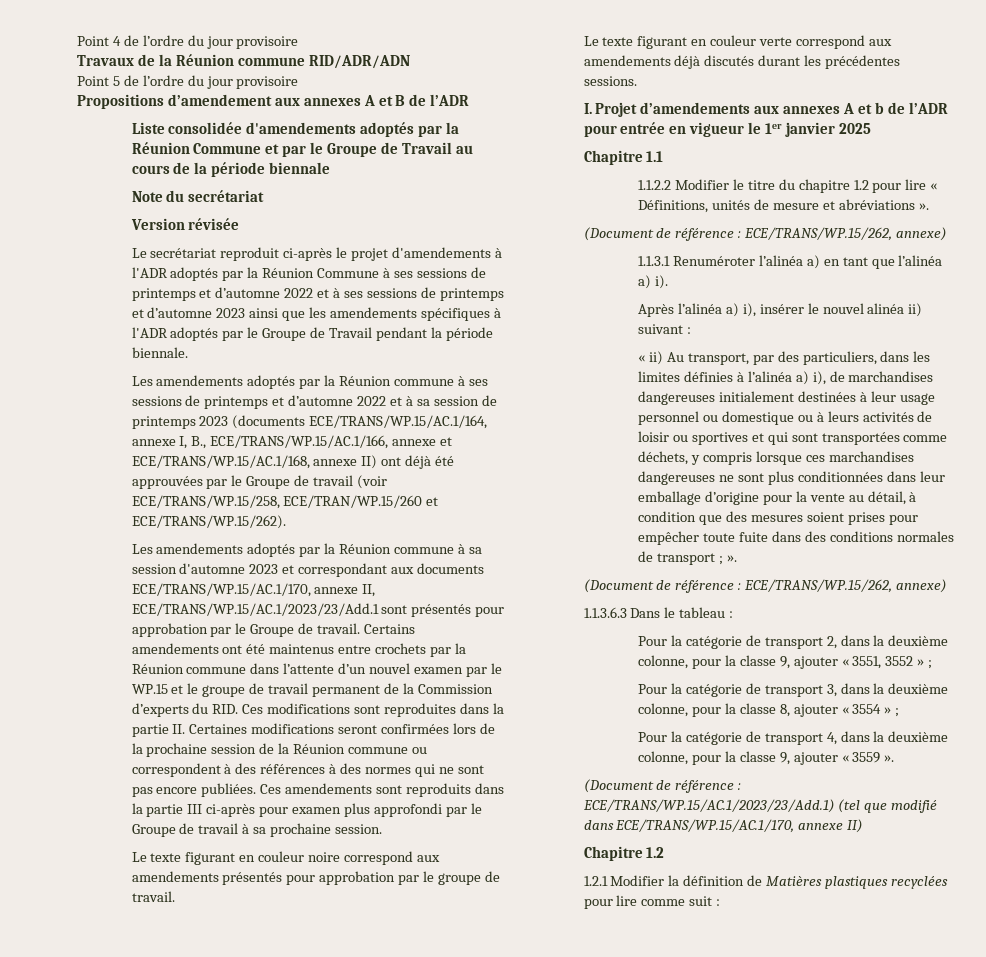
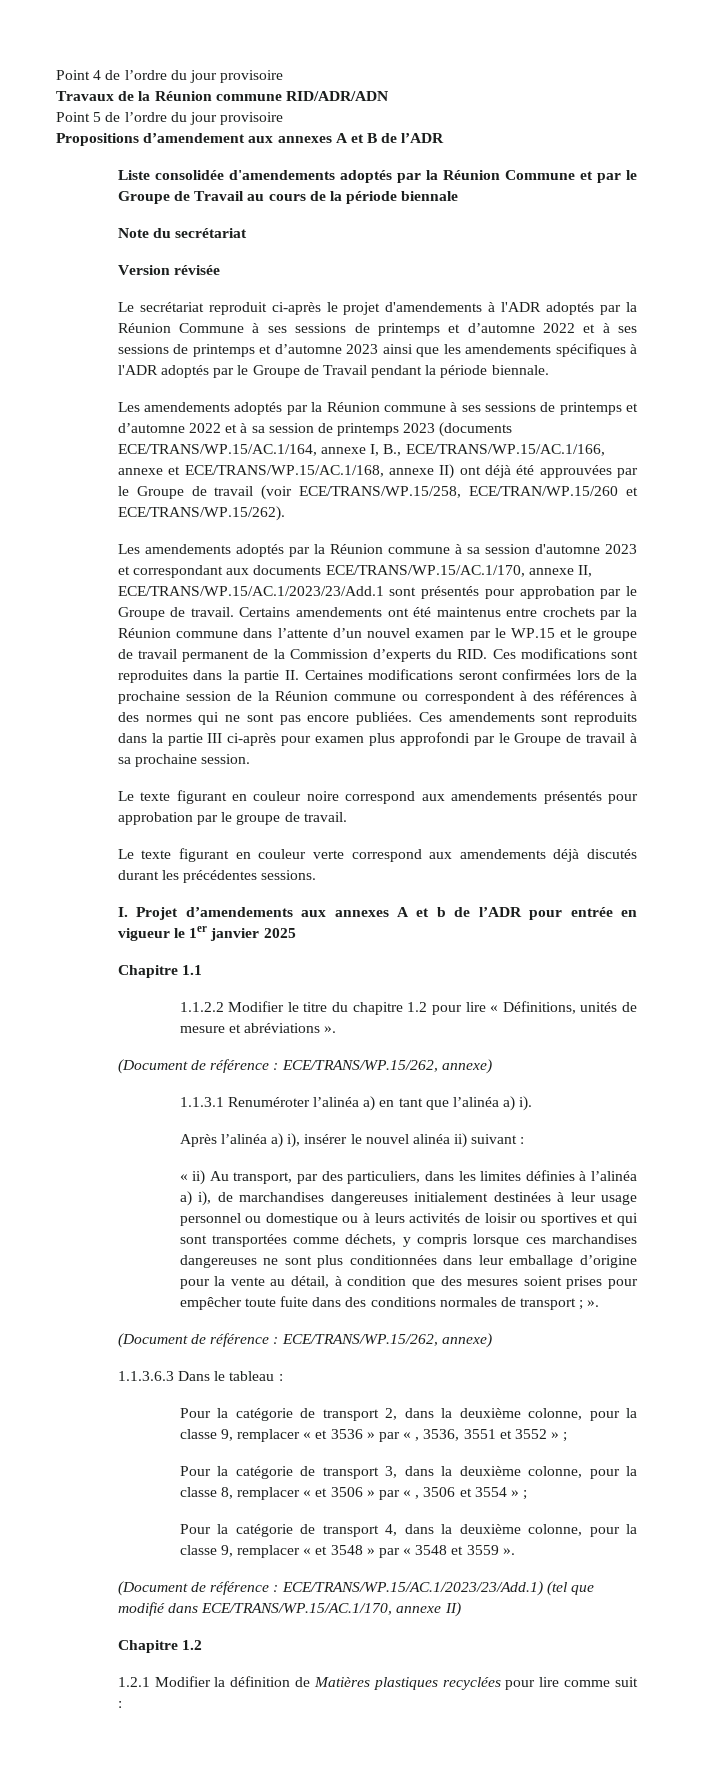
- Pour la catégorie de transport 2, dans la deuxième colonne, pour la classe 9, ajouter « 3551, 3552 » ;
+ Pour la catégorie de transport 2, dans la deuxième colonne, pour la classe 9, remplacer « et 3536 » par « , 3536, 3551 et 3552 » ;
- Pour la catégorie de transport 3, dans la deuxième colonne, pour la classe 8, ajouter « 3554 » ;
+ Pour la catégorie de transport 3, dans la deuxième colonne, pour la classe 8, remplacer « et 3506 » par « , 3506 et 3554 » ;
- Pour la catégorie de transport 4, dans la deuxième colonne, pour la classe 9, ajouter « 3559 ».
+ Pour la catégorie de transport 4, dans la deuxième colonne, pour la classe 9, remplacer « et 3548 » par « 3548 et 3559 ».

